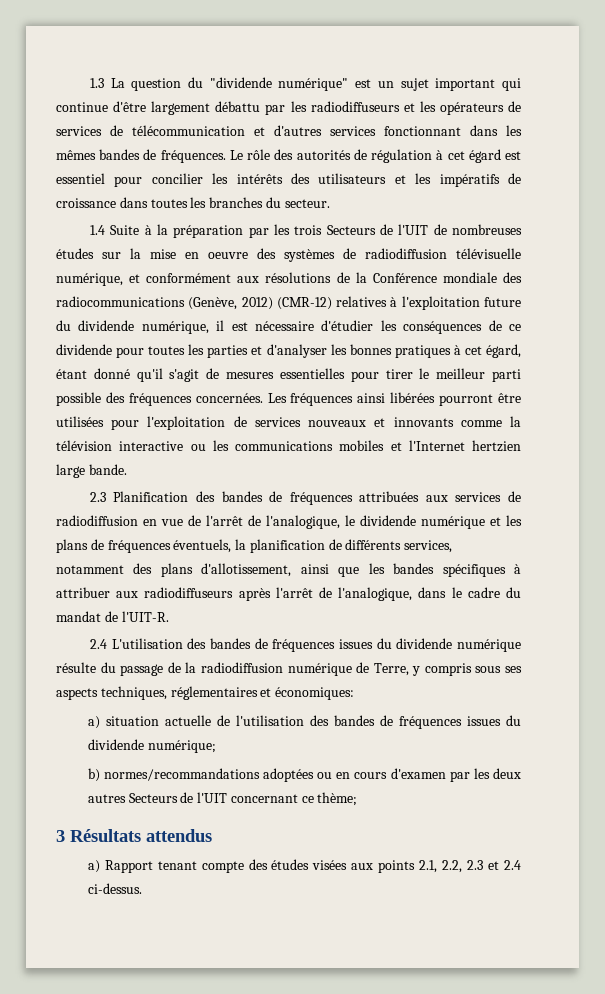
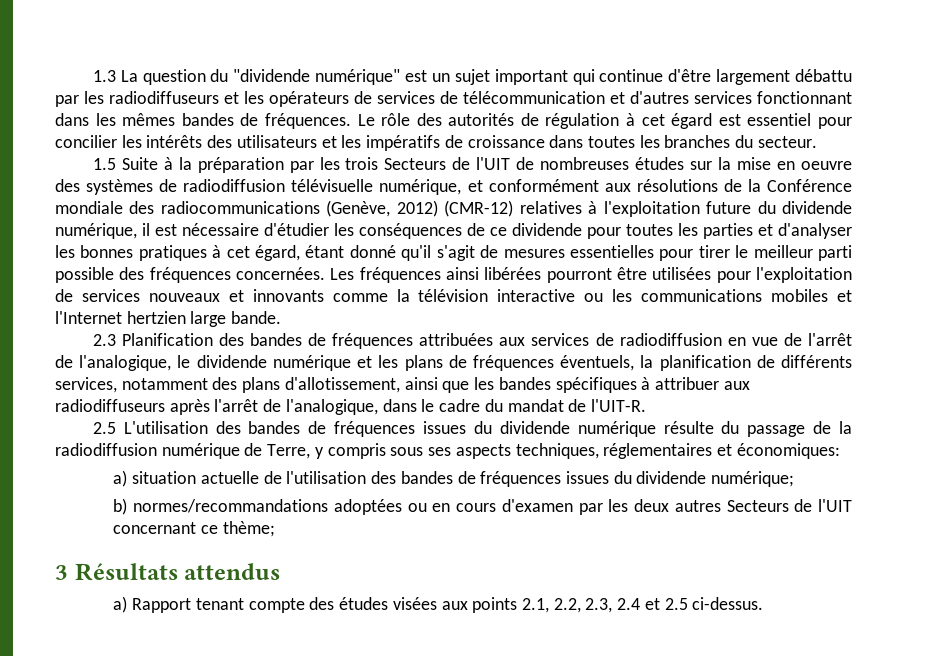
- 1.4 Suite à la préparation par les trois Secteurs de l'UIT de nombreuses études sur la mise en oeuvre des systèmes de radiodiffusion télévisuelle numérique, et conformément aux résolutions de la Conférence mondiale des radiocommunications (Genève, 2012) (CMR-12) relatives à l'exploitation future du dividende numérique, il est nécessaire d'étudier les conséquences de ce dividende pour toutes les parties et d'analyser les bonnes pratiques à cet égard, étant donné qu'il s'agit de mesures essentielles pour tirer le meilleur parti possible des fréquences concernées.
+ 1.5 Suite à la préparation par les trois Secteurs de l'UIT de nombreuses études sur la mise en oeuvre des systèmes de radiodiffusion télévisuelle numérique, et conformément aux résolutions de la Conférence mondiale des radiocommunications (Genève, 2012) (CMR-12) relatives à l'exploitation future du dividende numérique, il est nécessaire d'étudier les conséquences de ce dividende pour toutes les parties et d'analyser les bonnes pratiques à cet égard, étant donné qu'il s'agit de mesures essentielles pour tirer le meilleur parti possible des fréquences concernées.
- 2.4 L'utilisation des bandes de fréquences issues du dividende numérique résulte du passage de la radiodiffusion numérique de Terre, y compris sous ses aspects techniques, réglementaires et économiques:
+ 2.5 L'utilisation des bandes de fréquences issues du dividende numérique résulte du passage de la radiodiffusion numérique de Terre, y compris sous ses aspects techniques, réglementaires et économiques:
- a) Rapport tenant compte des études visées aux points 2.1, 2.2, 2.3 et 2.4 ci-dessus.
+ a) Rapport tenant compte des études visées aux points 2.1, 2.2, 2.3, 2.4 et 2.5 ci-dessus.

